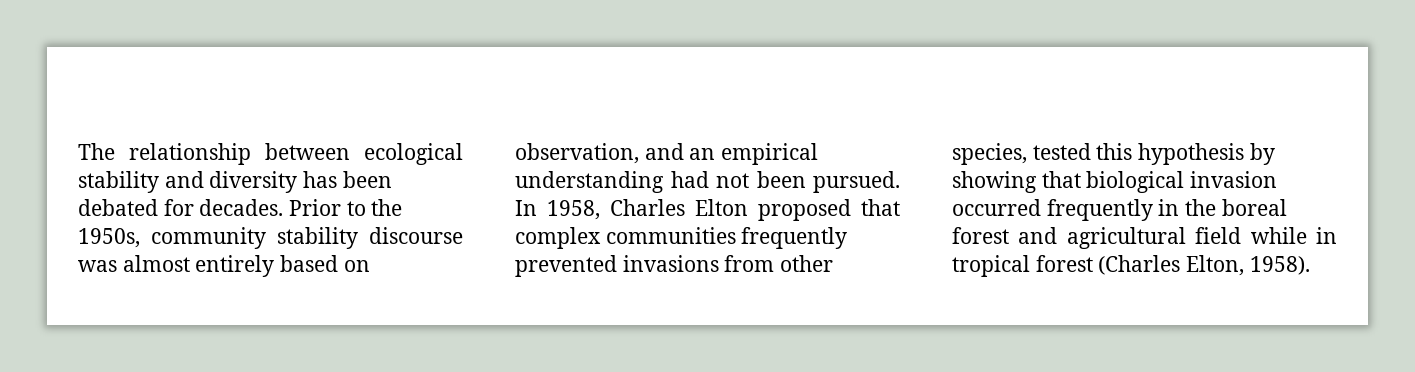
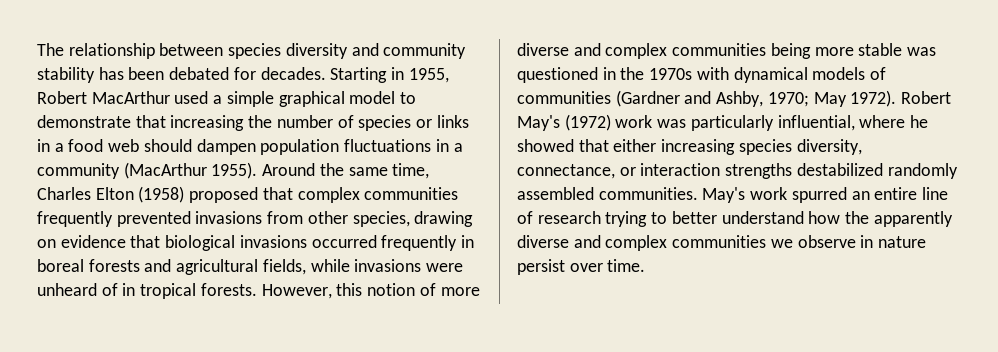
- The relationship between ecological stability and diversity has been debated for decades.
+ The relationship between species diversity and community stability has been debated for decades.
- Prior to the 1950s, community stability discourse was almost entirely based on observation, and an empirical understanding had not been pursued. In 1958, Charles Elton proposed that complex communities frequently prevented invasions from other species, tested this hypothesis by showing that biological invasion occurred frequently in the boreal forest and agricultural field while in tropical forest (Charles Elton, 1958).
+ Starting in 1955, Robert MacArthur used a simple graphical model to demonstrate that increasing the number of species or links in a food web should dampen population fluctuations in a community (MacArthur 1955). Around the same time, Charles Elton (1958) proposed that complex communities frequently prevented invasions from other species, drawing on evidence that biological invasions occurred frequently in boreal forests and agricultural fields, while invasions were unheard of in tropical forests. However, this notion of more diverse and complex communities being more stable was questioned in the 1970s with dynamical models of communities (Gardner and Ashby, 1970; May 1972). Robert May's (1972) work was particularly influential, where he showed that either increasing species diversity, connectance, or interaction strengths destabilized randomly assembled communities. May's work spurred an entire line of research trying to better understand how the apparently diverse and complex communities we observe in nature persist over time.

